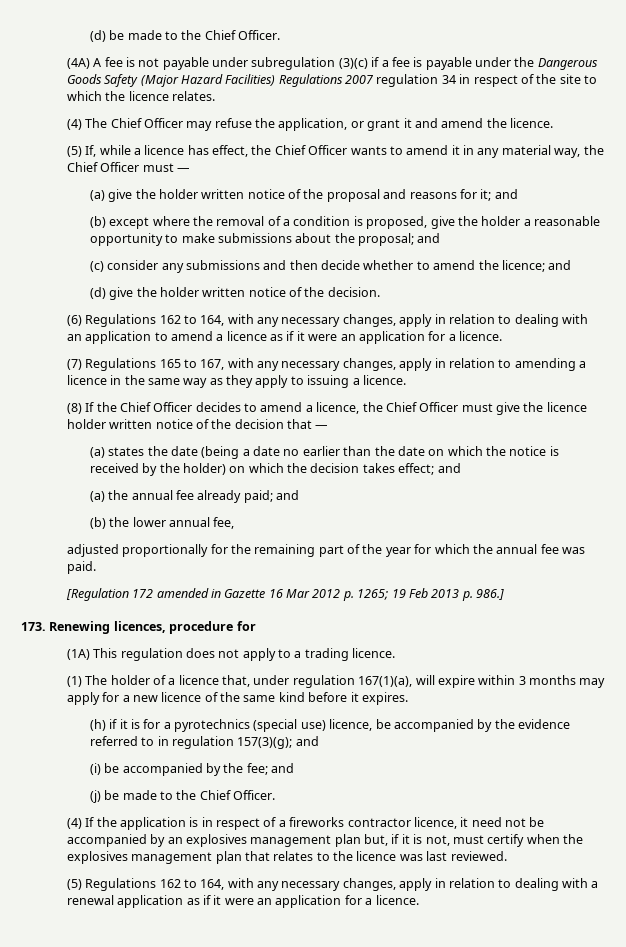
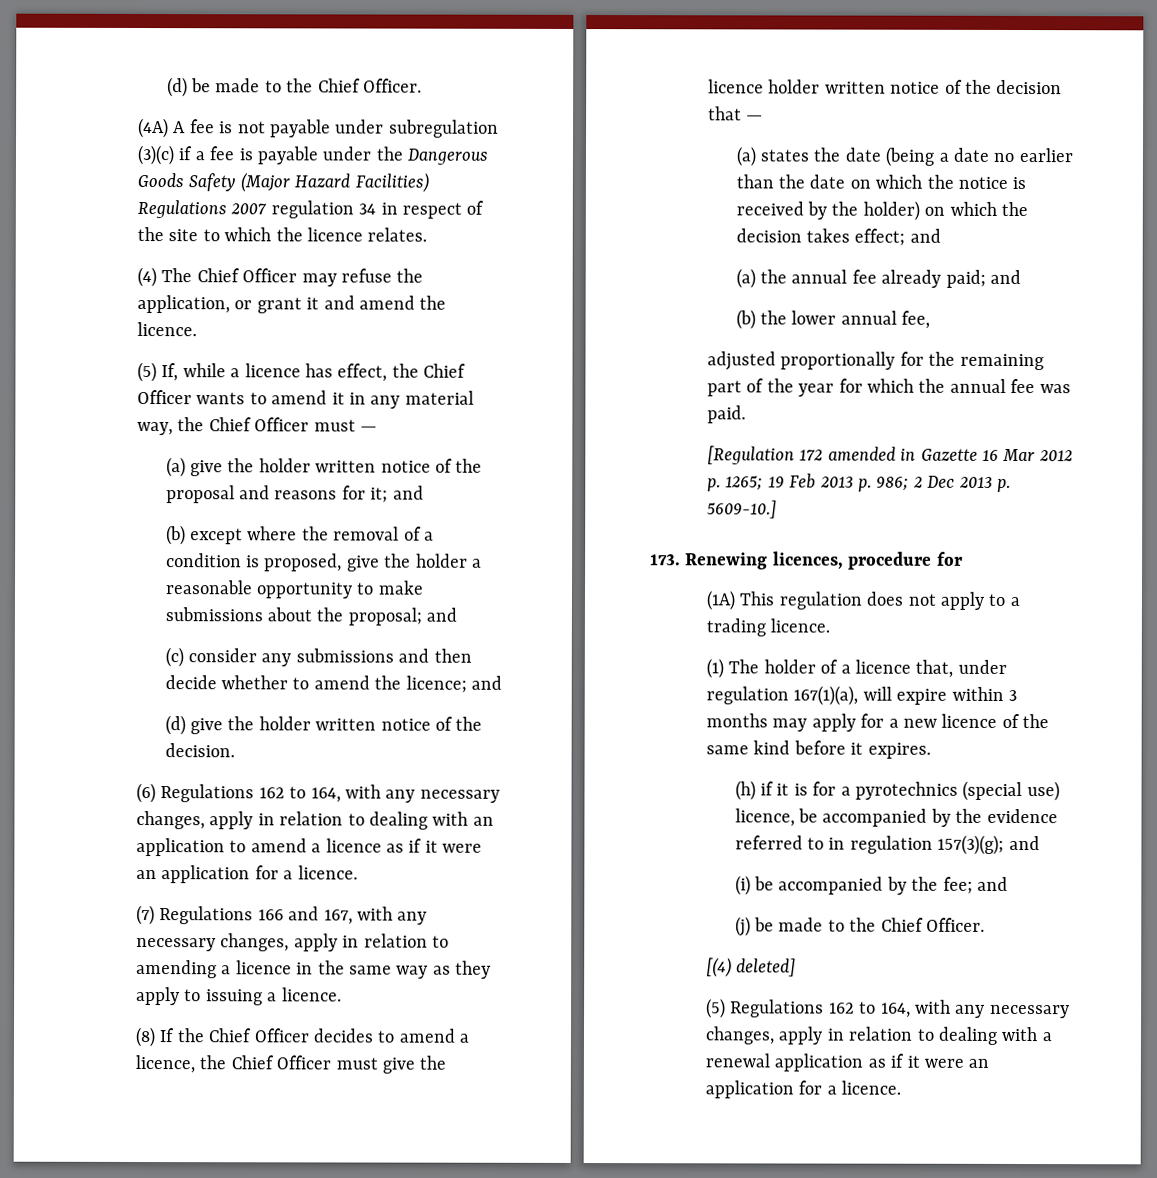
- (7) Regulations 165 to 167, with any necessary changes, apply in relation to amending a licence in the same way as they apply to issuing a licence.
+ (7) Regulations 166 and 167, with any necessary changes, apply in relation to amending a licence in the same way as they apply to issuing a licence.
- [Regulation 172 amended in Gazette 16 Mar 2012 p. 1265; 19 Feb 2013 p. 986.]
+ [Regulation 172 amended in Gazette 16 Mar 2012 p. 1265; 19 Feb 2013 p. 986; 2 Dec 2013 p. 5609-10.]
- (4) If the application is in respect of a fireworks contractor licence, it need not be accompanied by an explosives management plan but, if it is not, must certify when the explosives management plan that relates to the licence was last reviewed.
+ [(4) deleted]

